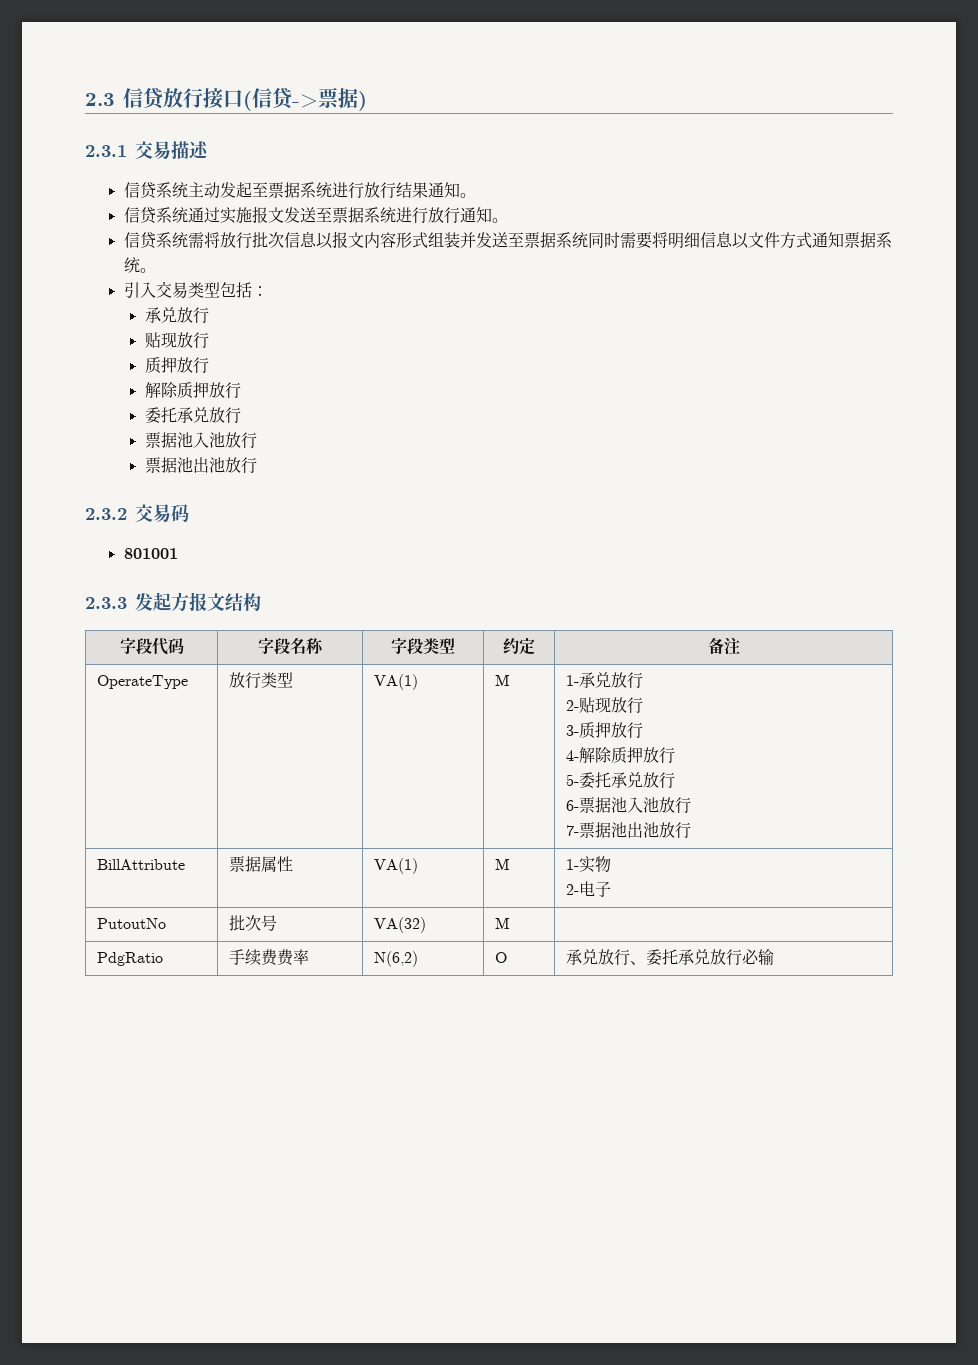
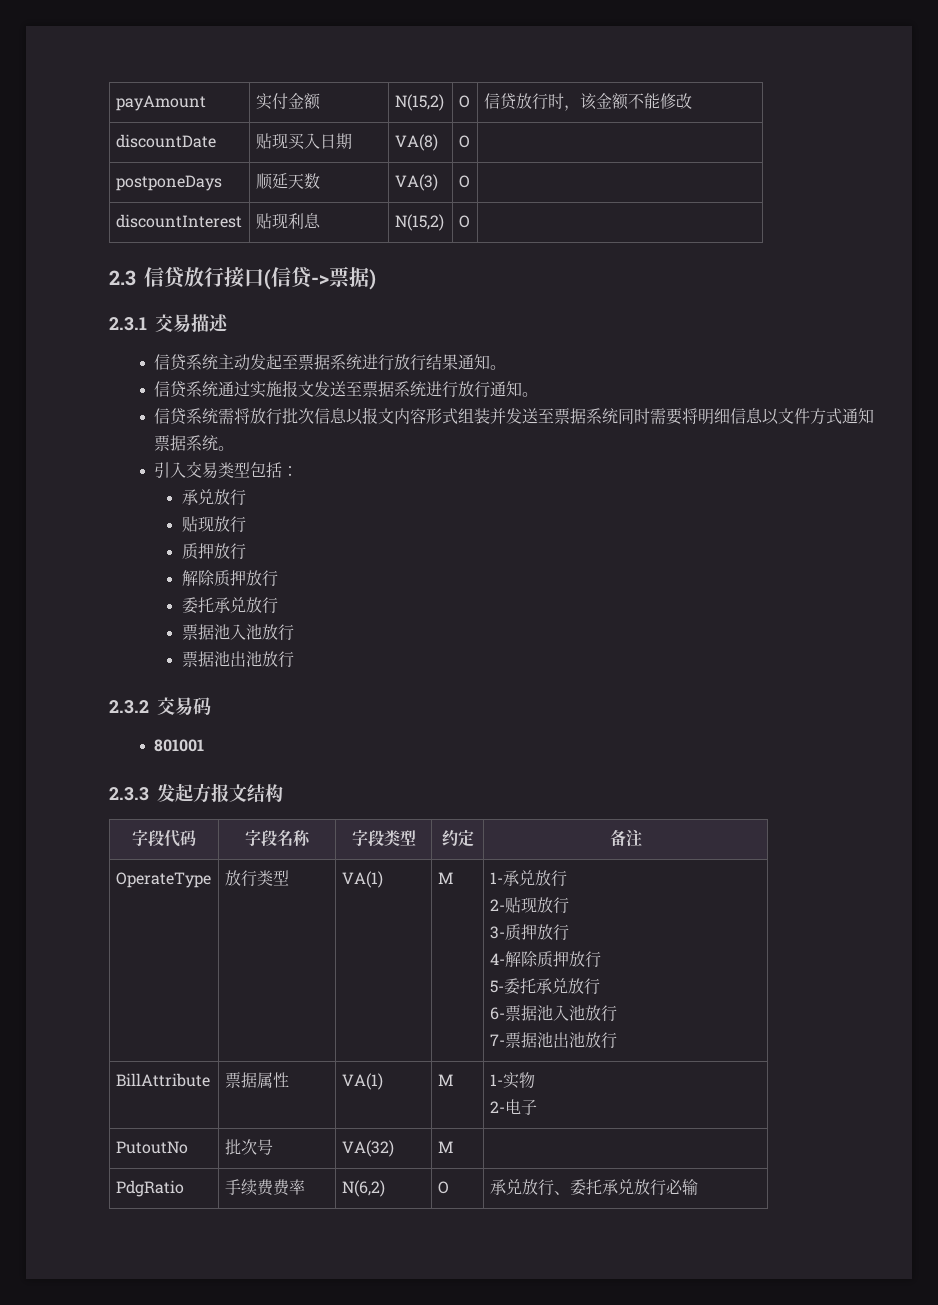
+ payAmount | 实付金额 | N(15,2) | O | 信贷放行时，该金额不能修改
+ discountDate | 贴现买入日期 | VA(8) | O |
+ postponeDays | 顺延天数 | VA(3) | O |
+ discountInterest | 贴现利息 | N(15,2) | O |

